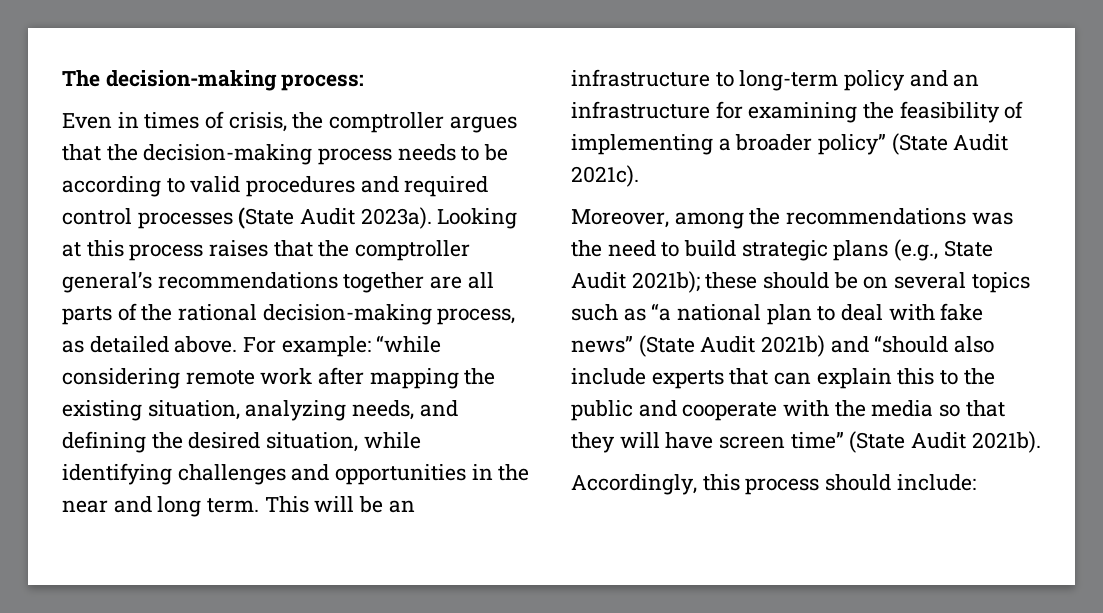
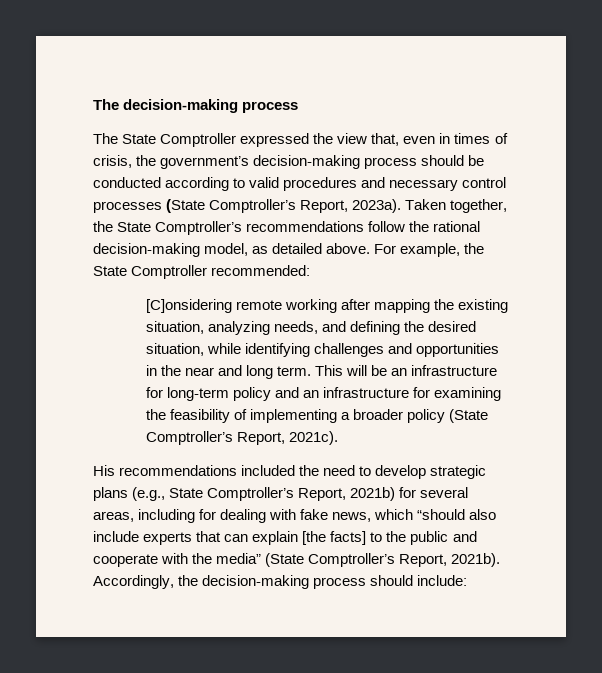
- The decision-making process:
- Even in times of crisis, the comptroller argues that the decision-making process needs to be according to valid procedures and required control processes (State Audit 2023a). Looking at this process raises that the comptroller general’s recommendations together are all parts of the rational decision-making process, as detailed above.
+ The decision-making process
+ The State Comptroller expressed the view that, even in times of crisis, the government’s decision-making process should be conducted according to valid procedures and necessary control processes (State Comptroller’s Report, 2023a). Taken together, the State Comptroller’s recommendations follow the rational decision-making model, as detailed above.
- For example: “while considering remote work after mapping the existing situation, analyzing needs, and defining the desired situation, while identifying challenges and opportunities in the near and long term.
+ For example, the State Comptroller recommended:
+ [C]onsidering remote working after mapping the existing situation, analyzing needs, and defining the desired situation, while identifying challenges and opportunities in the near and long term.
- This will be an infrastructure to long-term policy and an infrastructure for examining the feasibility of implementing a broader policy” (State Audit 2021c).
- Moreover, among the recommendations was the need to build strategic plans (e.g., State Audit 2021b); these should be on several topics such as “a national plan to deal with fake news” (State Audit 2021b) and “should also include experts that can explain this to the public and cooperate with the media so that they will have screen time” (State Audit 2021b).
- Accordingly, this process should include:
+ This will be an infrastructure for long-term policy and an infrastructure for examining the feasibility of implementing a broader policy (State Comptroller’s Report, 2021c).
+ His recommendations included the need to develop strategic plans (e.g., State Comptroller’s Report, 2021b) for several areas, including for dealing with fake news, which “should also include experts that can explain [the facts] to the public and cooperate with the media” (State Comptroller’s Report, 2021b). Accordingly, the decision-making process should include:

